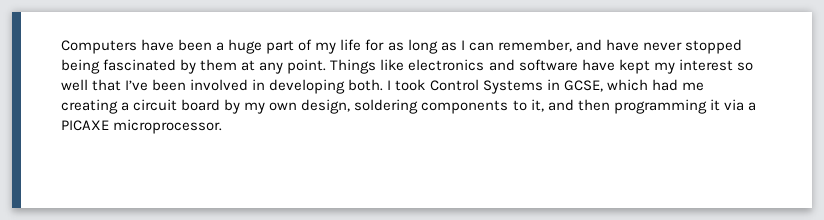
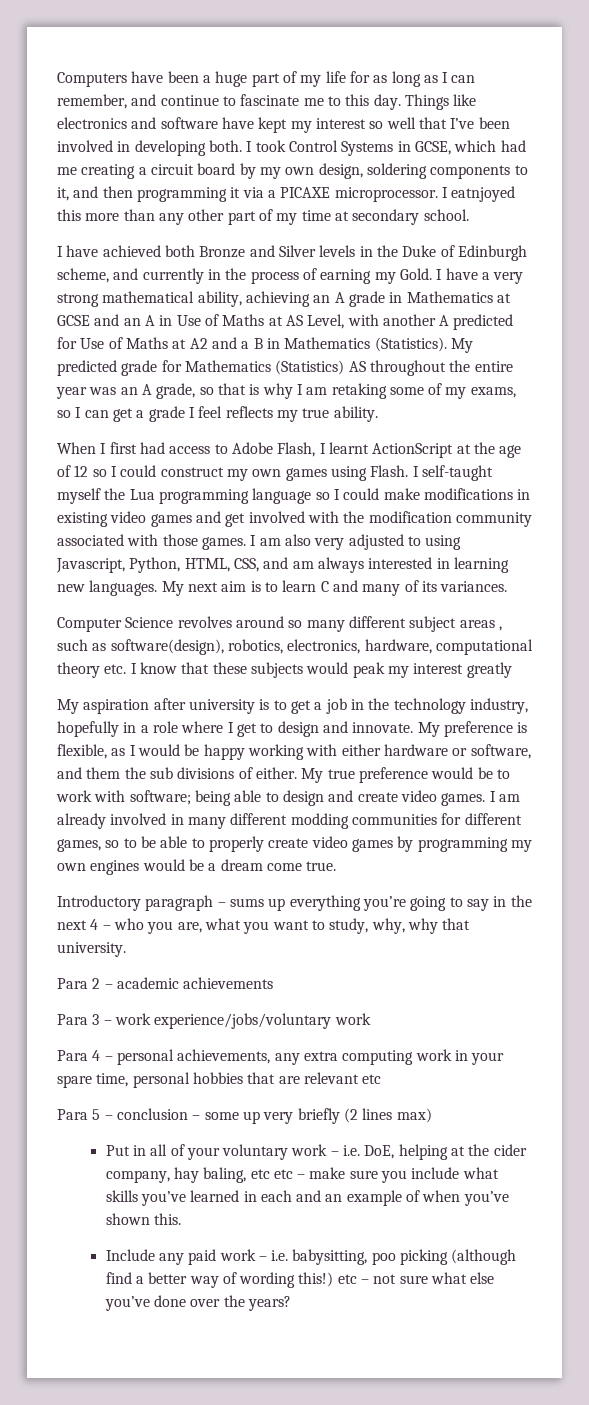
- Computers have been a huge part of my life for as long as I can remember, and have never stopped being fascinated by them at any point.
+ Computers have been a huge part of my life for as long as I can remember, and continue to fascinate me to this day.
+ I eatnjoyed this more than any other part of my time at secondary school.
+ I have achieved both Bronze and Silver levels in the Duke of Edinburgh scheme, and currently in the process of earning my Gold. I have a very strong mathematical ability, achieving an A grade in Mathematics at GCSE and an A in Use of Maths at AS Level, with another A predicted for Use of Maths at A2 and a B in Mathematics (Statistics). My predicted grade for Mathematics (Statistics) AS throughout the entire year was an A grade, so that is why I am retaking some of my exams, so I can get a grade I feel reflects my true ability.
+ When I first had access to Adobe Flash, I learnt ActionScript at the age of 12 so I could construct my own games using Flash. I self-taught myself the Lua programming language so I could make modifications in existing video games and get involved with the modification community associated with those games. I am also very adjusted to using Javascript, Python, HTML, CSS, and am always interested in learning new languages. My next aim is to learn C and many of its variances.
+ Computer Science revolves around so many different subject areas , such as software(design), robotics, electronics, hardware, computational theory etc. I know that these subjects would peak my interest greatly
+ My aspiration after university is to get a job in the technology industry, hopefully in a role where I get to design and innovate. My preference is flexible, as I would be happy working with either hardware or software, and them the sub divisions of either. My true preference would be to work with software; being able to design and create video games. I am already involved in many different modding communities for different games, so to be able to properly create video games by programming my own engines would be a dream come true.
+ Introductory paragraph – sums up everything you’re going to say in the next 4 – who you are, what you want to study, why, why that university.
+ Para 2 – academic achievements
+ Para 3 – work experience/jobs/voluntary work
+ Para 4 – personal achievements, any extra computing work in your spare time, personal hobbies that are relevant etc
+ Para 5 – conclusion – some up very briefly (2 lines max)
+ Put in all of your voluntary work – i.e. DoE, helping at the cider company, hay baling, etc etc – make sure you include what skills you’ve learned in each and an example of when you’ve shown this.
+ Include any paid work – i.e. babysitting, poo picking (although find a better way of wording this!) etc – not sure what else you’ve done over the years?

